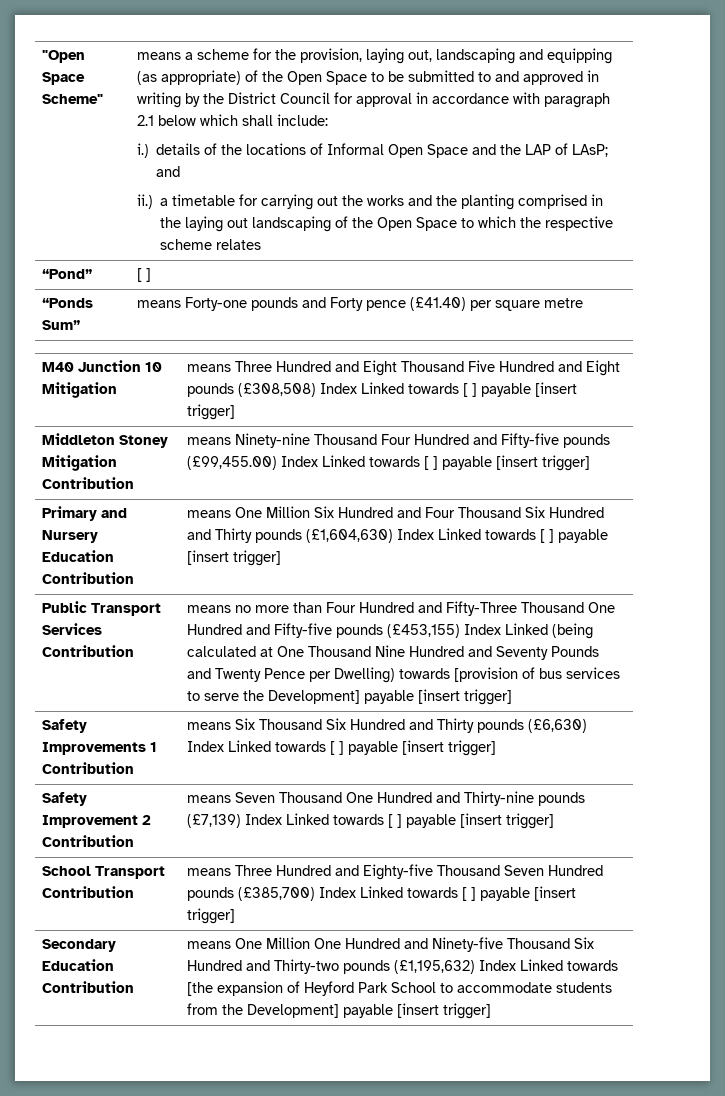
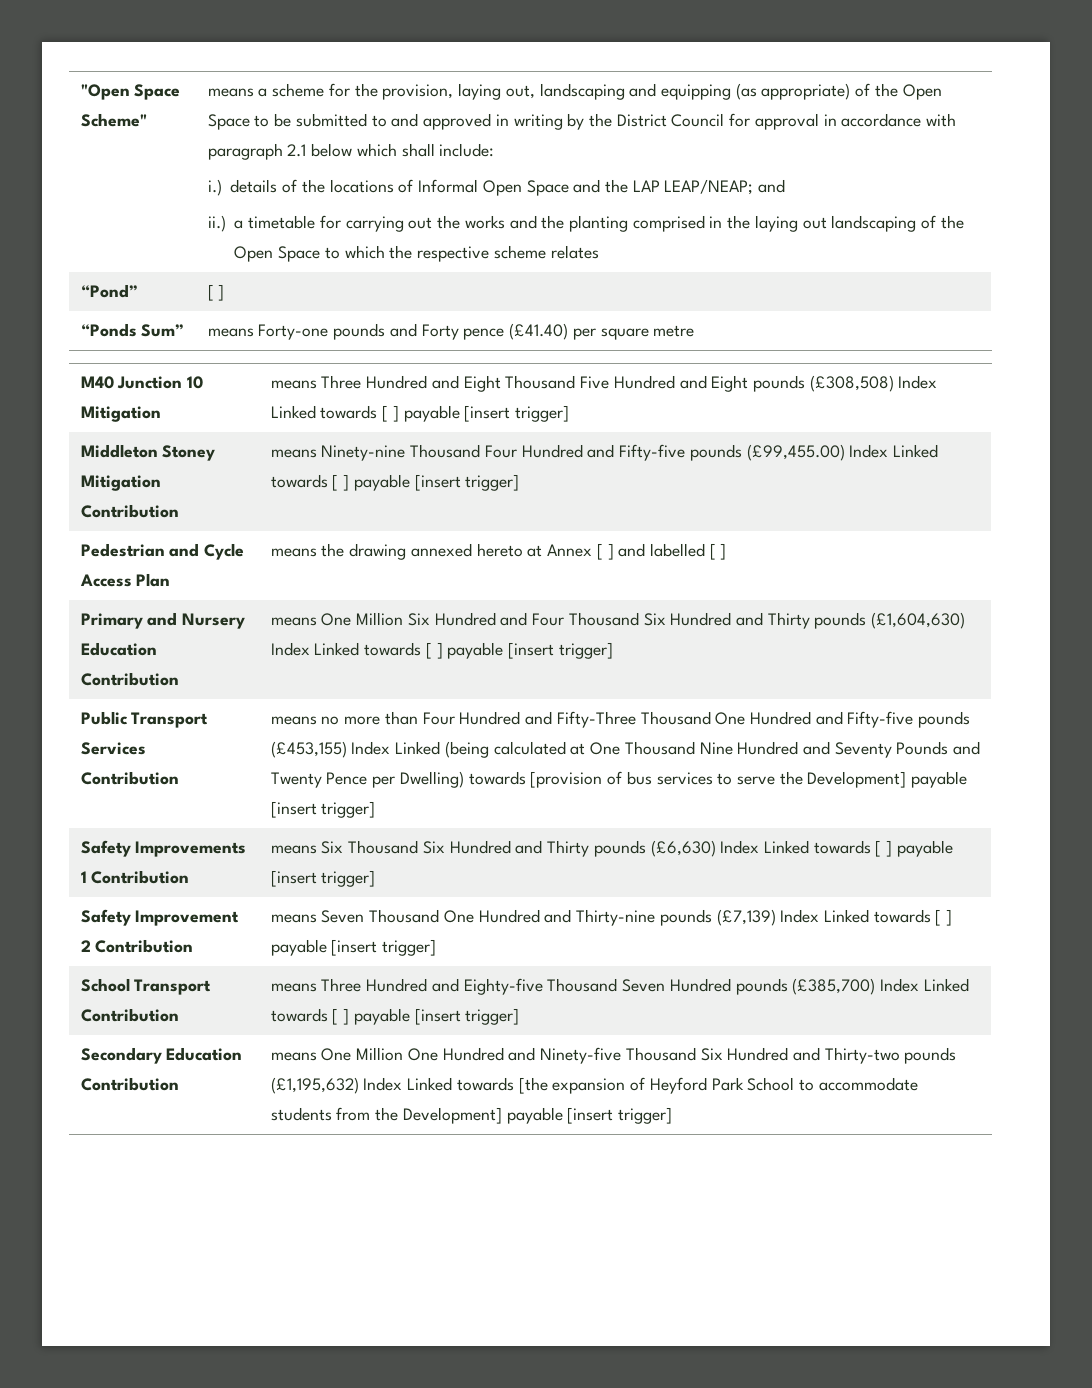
- i.) details of the locations of Informal Open Space and the LAP of LAsP; and
+ i.) details of the locations of Informal Open Space and the LAP LEAP/NEAP; and
+ Pedestrian and Cycle Access Plan | means the drawing annexed hereto at Annex [ ] and labelled [ ]

